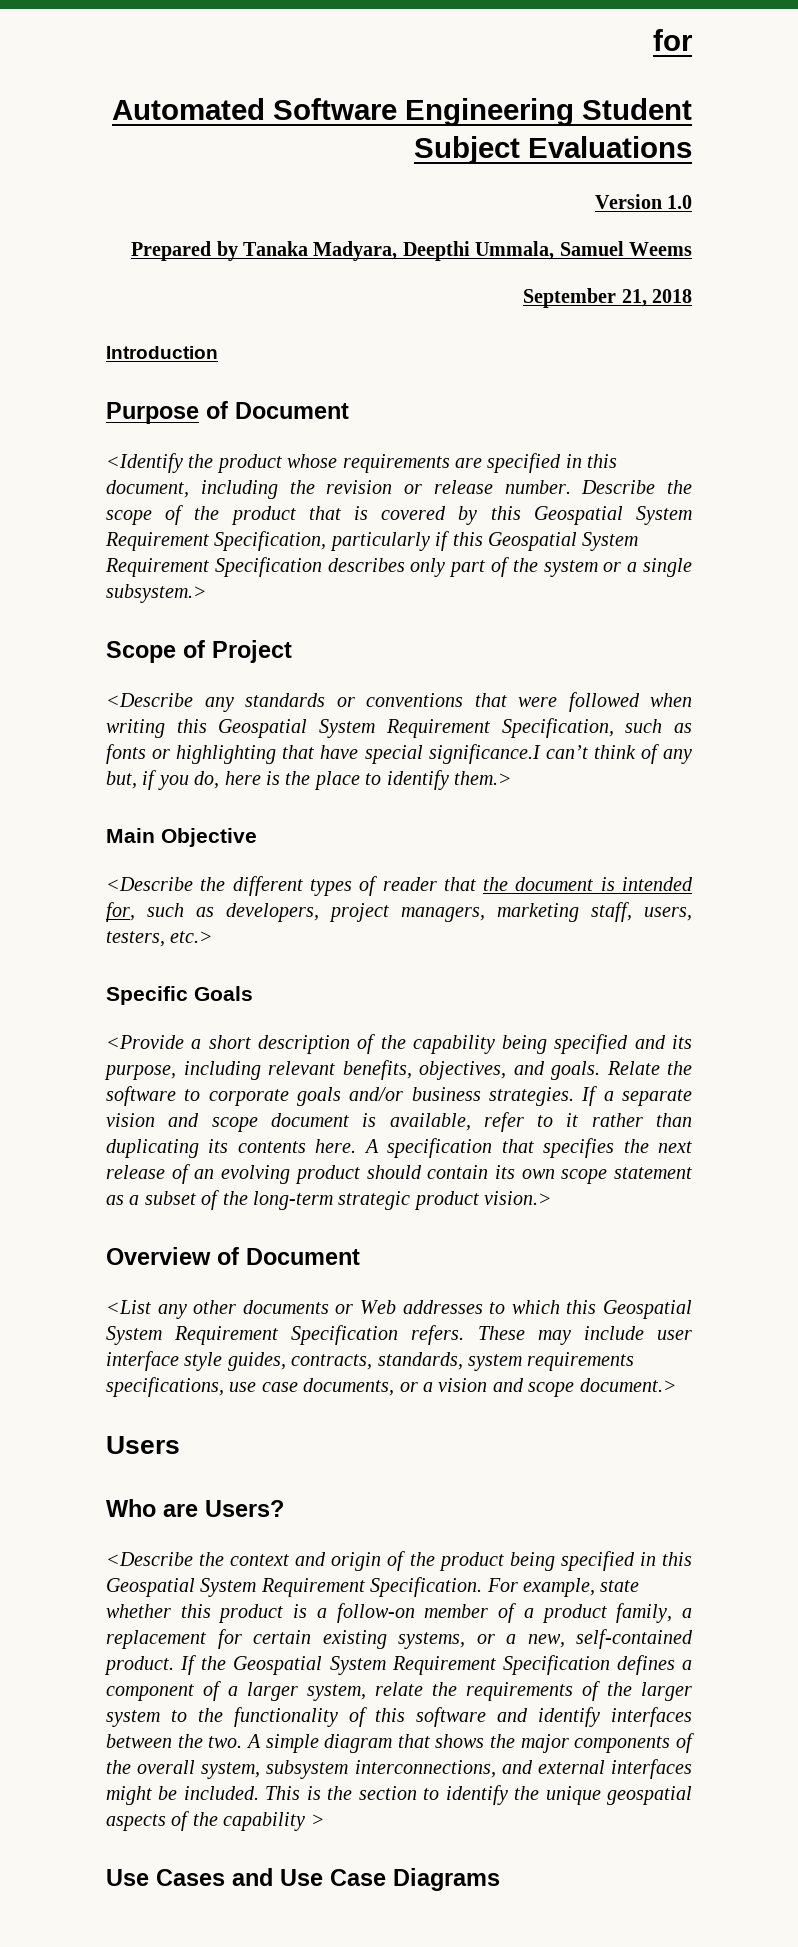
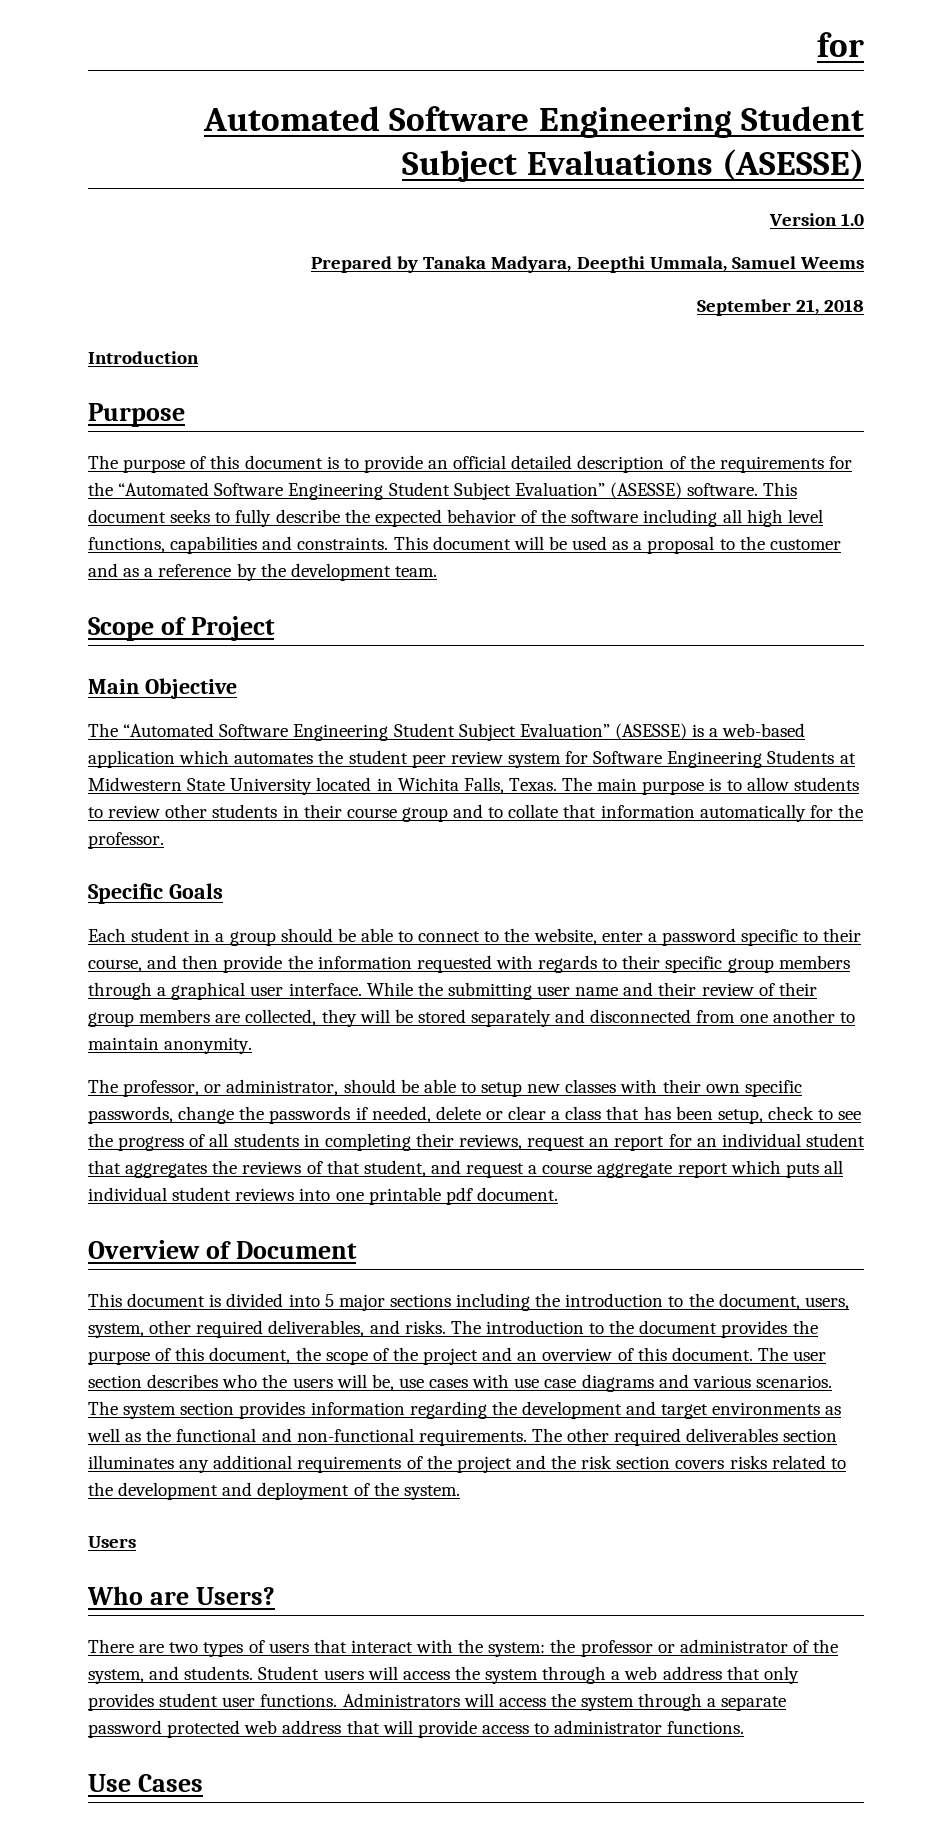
- Automated Software Engineering Student Subject Evaluations
+ Automated Software Engineering Student Subject Evaluations (ASESSE)
- Purpose of Document
- <Identify the product whose requirements are specified in this document, including the revision or release number. Describe the scope of the product that is covered by this Geospatial System Requirement Specification, particularly if this Geospatial System Requirement Specification describes only part of the system or a single subsystem.>
+ Purpose
+ The purpose of this document is to provide an official detailed description of the requirements for the “Automated Software Engineering Student Subject Evaluation” (ASESSE) software. This document seeks to fully describe the expected behavior of the software including all high level functions, capabilities and constraints. This document will be used as a proposal to the customer and as a reference by the development team.
  Scope of Project
- <Describe any standards or conventions that were followed when writing this Geospatial System Requirement Specification, such as fonts or highlighting that have special significance.I can’t think of any but, if you do, here is the place to identify them.>
  Main Objective
- <Describe the different types of reader that the document is intended for, such as developers, project managers, marketing staff, users, testers, etc.>
+ The “Automated Software Engineering Student Subject Evaluation” (ASESSE) is a web-based application which automates the student peer review system for Software Engineering Students at Midwestern State University located in Wichita Falls, Texas. The main purpose is to allow students to review other students in their course group and to collate that information automatically for the professor.
  Specific Goals
- <Provide a short description of the capability being specified and its purpose, including relevant benefits, objectives, and goals. Relate the software to corporate goals and/or business strategies. If a separate vision and scope document is available, refer to it rather than duplicating its contents here. A specification that specifies the next release of an evolving product should contain its own scope statement as a subset of the long-term strategic product vision.>
+ Each student in a group should be able to connect to the website, enter a password specific to their course, and then provide the information requested with regards to their specific group members through a graphical user interface. While the submitting user name and their review of their group members are collected, they will be stored separately and disconnected from one another to maintain anonymity.
+ The professor, or administrator, should be able to setup new classes with their own specific passwords, change the passwords if needed, delete or clear a class that has been setup, check to see the progress of all students in completing their reviews, request an report for an individual student that aggregates the reviews of that student, and request a course aggregate report which puts all individual student reviews into one printable pdf document.
  Overview of Document
- <List any other documents or Web addresses to which this Geospatial System Requirement Specification refers. These may include user interface style guides, contracts, standards, system requirements specifications, use case documents, or a vision and scope document.>
+ This document is divided into 5 major sections including the introduction to the document, users, system, other required deliverables, and risks. The introduction to the document provides the purpose of this document, the scope of the project and an overview of this document. The user section describes who the users will be, use cases with use case diagrams and various scenarios. The system section provides information regarding the development and target environments as well as the functional and non-functional requirements. The other required deliverables section illuminates any additional requirements of the project and the risk section covers risks related to the development and deployment of the system.
  Users
  Who are Users?
- <Describe the context and origin of the product being specified in this Geospatial System Requirement Specification. For example, state whether this product is a follow-on member of a product family, a replacement for certain existing systems, or a new, self-contained product. If the Geospatial System Requirement Specification defines a component of a larger system, relate the requirements of the larger system to the functionality of this software and identify interfaces between the two. A simple diagram that shows the major components of the overall system, subsystem interconnections, and external interfaces might be included. This is the section to identify the unique geospatial aspects of the capability >
- Use Cases and Use Case Diagrams
+ There are two types of users that interact with the system: the professor or administrator of the system, and students. Student users will access the system through a web address that only provides student user functions. Administrators will access the system through a separate password protected web address that will provide access to administrator functions.
+ Use Cases

